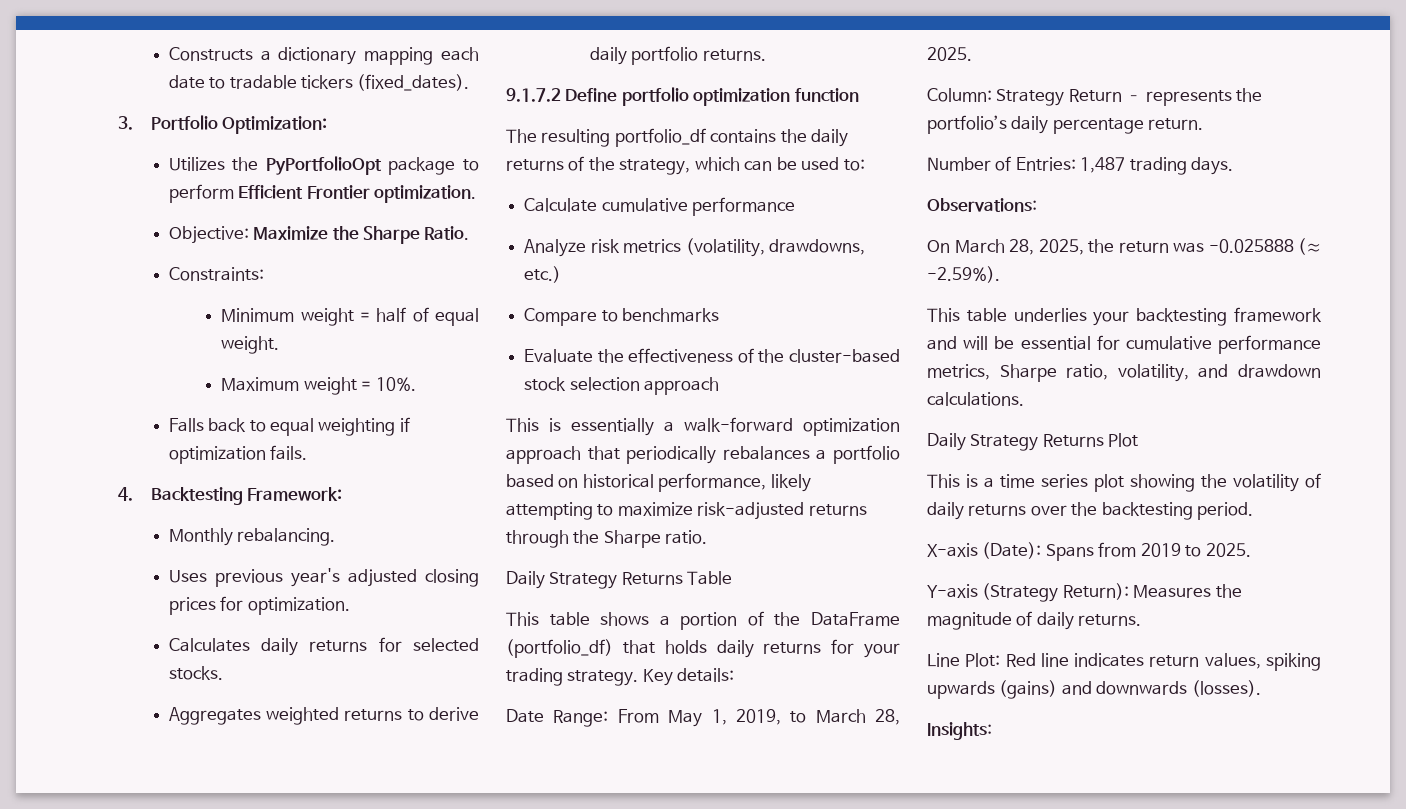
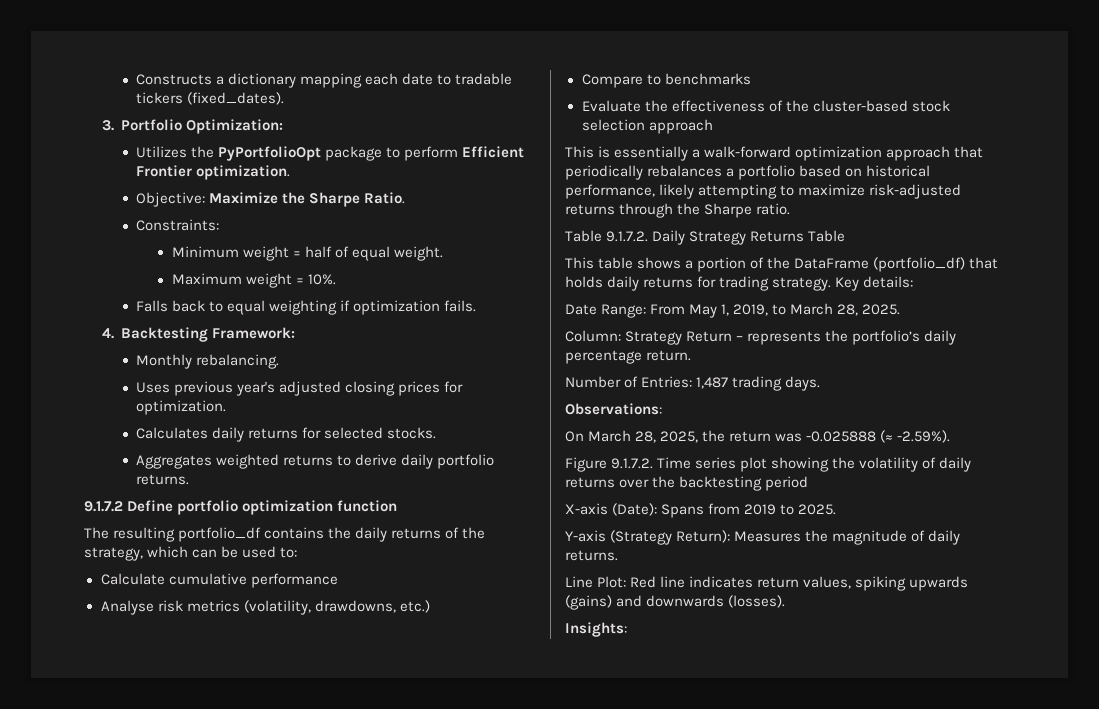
- Analyze risk metrics (volatility, drawdowns, etc.)
+ Analyse risk metrics (volatility, drawdowns, etc.)
- Daily Strategy Returns Table
+ Table 9.1.7.2. Daily Strategy Returns Table
- This table shows a portion of the DataFrame (portfolio_df) that holds daily returns for your trading strategy.
+ This table shows a portion of the DataFrame (portfolio_df) that holds daily returns for trading strategy.
- This table underlies your backtesting framework and will be essential for cumulative performance metrics, Sharpe ratio, volatility, and drawdown calculations.
- Daily Strategy Returns Plot
- This is a time series plot showing the volatility of daily returns over the backtesting period.
+ Figure 9.1.7.2. Time series plot showing the volatility of daily returns over the backtesting period

